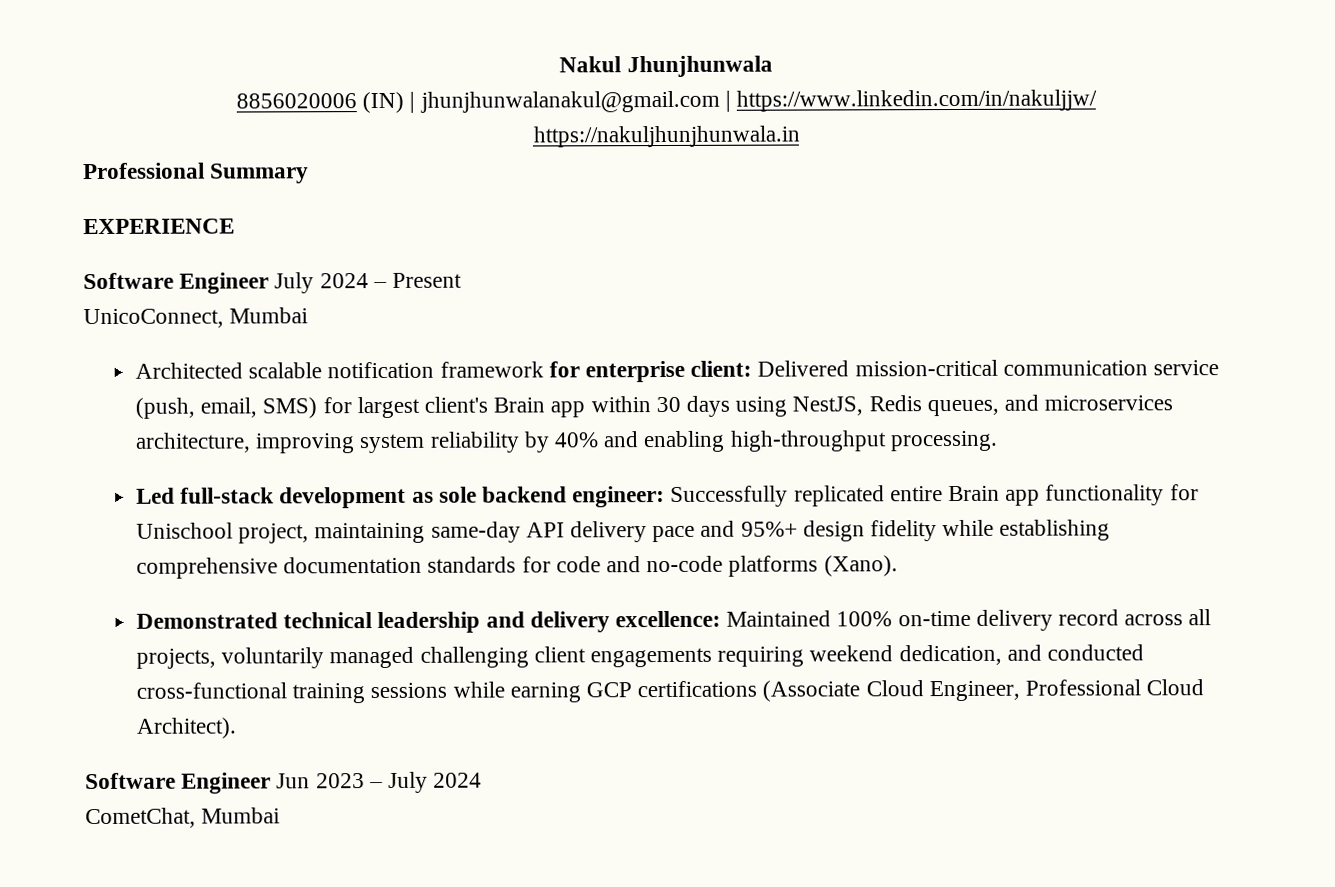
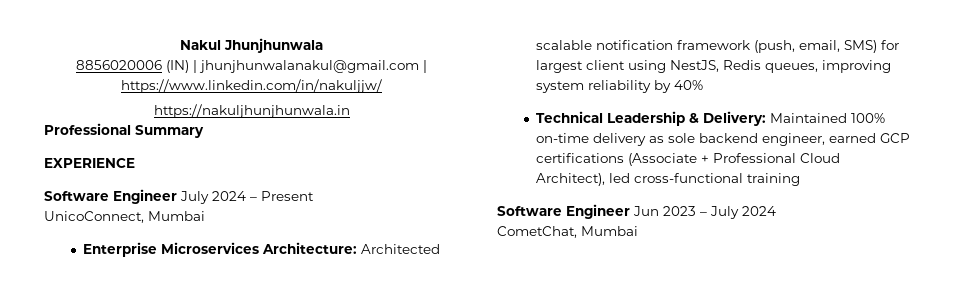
- Architected scalable notification framework for enterprise client: Delivered mission-critical communication service (push, email, SMS) for largest client's Brain app within 30 days using NestJS, Redis queues, and microservices architecture, improving system reliability by 40% and enabling high-throughput processing.
- Led full-stack development as sole backend engineer: Successfully replicated entire Brain app functionality for Unischool project, maintaining same-day API delivery pace and 95%+ design fidelity while establishing comprehensive documentation standards for code and no-code platforms (Xano).
- Demonstrated technical leadership and delivery excellence: Maintained 100% on-time delivery record across all projects, voluntarily managed challenging client engagements requiring weekend dedication, and conducted cross-functional training sessions while earning GCP certifications (Associate Cloud Engineer, Professional Cloud Architect).
+ Enterprise Microservices Architecture: Architected scalable notification framework (push, email, SMS) for largest client using NestJS, Redis queues, improving system reliability by 40%
+ Technical Leadership & Delivery: Maintained 100% on-time delivery as sole backend engineer, earned GCP certifications (Associate + Professional Cloud Architect), led cross-functional training

